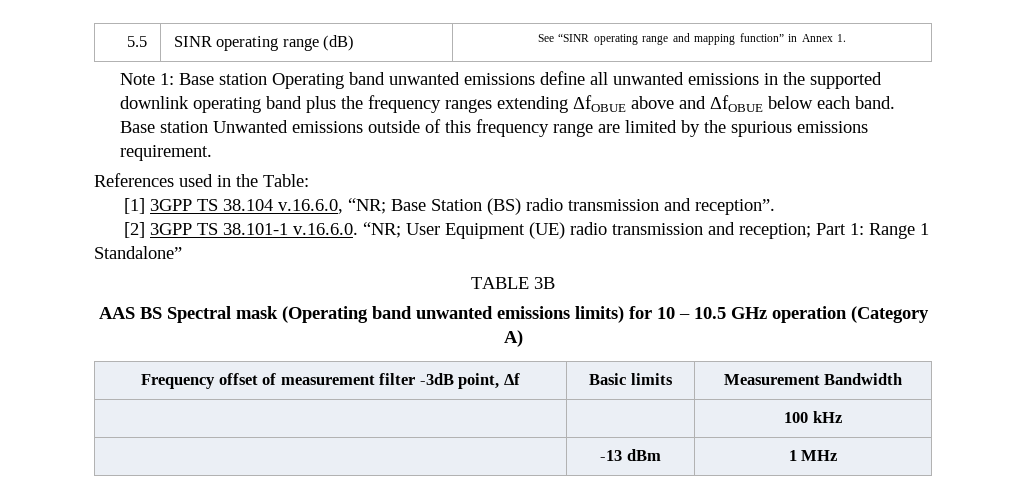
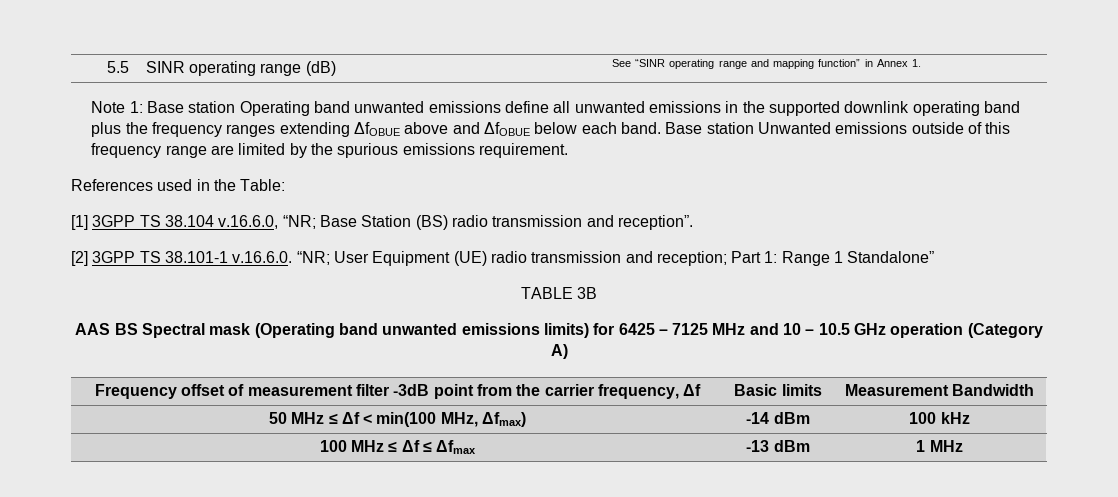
- AAS BS Spectral mask (Operating band unwanted emissions limits) for 10 – 10.5 GHz operation (Category A)
+ AAS BS Spectral mask (Operating band unwanted emissions limits) for 6425 – 7125 MHz and 10 – 10.5 GHz operation (Category A)
- Frequency offset of measurement filter ‑3dB point, Δf | Basic limits | Measurement Bandwidth
+ Frequency offset of measurement filter ‑3dB point from the carrier frequency, Δf | Basic limits | Measurement Bandwidth
- | | 100 kHz
- | -13 dBm | 1 MHz
+ 50 MHz ≤ Δf < min(100 MHz, Δfmax) | -14 dBm | 100 kHz
+ 100 MHz ≤ Δf ≤ Δfmax | -13 dBm | 1 MHz

